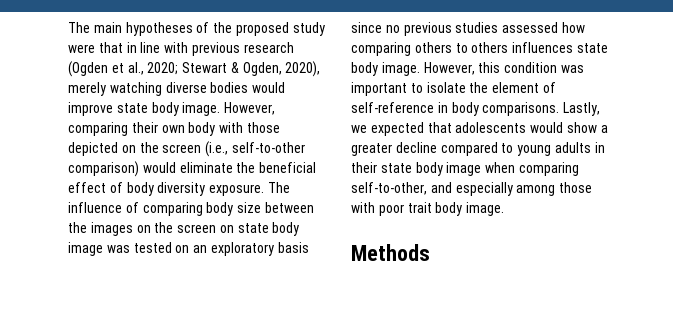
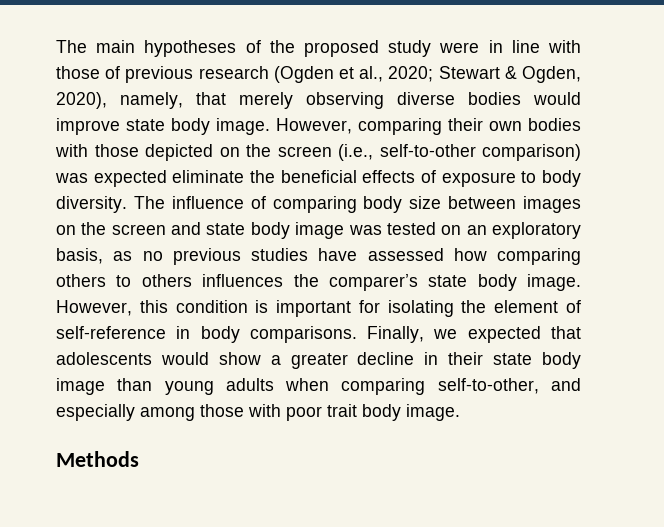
- The main hypotheses of the proposed study were that in line with previous research (Ogden et al., 2020; Stewart & Ogden, 2020), merely watching diverse bodies would improve state body image.
+ The main hypotheses of the proposed study were in line with those of previous research (Ogden et al., 2020; Stewart & Ogden, 2020), namely, that merely observing diverse bodies would improve state body image.
- However, comparing their own body with those depicted on the screen (i.e., self-to-other comparison) would eliminate the beneficial effect of body diversity exposure.
+ However, comparing their own bodies with those depicted on the screen (i.e., self-to-other comparison) was expected eliminate the beneficial effects of exposure to body diversity.
- The influence of comparing body size between the images on the screen on state body image was tested on an exploratory basis since no previous studies assessed how comparing others to others influences state body image.
+ The influence of comparing body size between images on the screen and state body image was tested on an exploratory basis, as no previous studies have assessed how comparing others to others influences the comparer’s state body image.
- However, this condition was important to isolate the element of self-reference in body comparisons.
+ However, this condition is important for isolating the element of self-reference in body comparisons.
- Lastly, we expected that adolescents would show a greater decline compared to young adults in their state body image when comparing self-to-other, and especially among those with poor trait body image.
+ Finally, we expected that adolescents would show a greater decline in their state body image than young adults when comparing self-to-other, and especially among those with poor trait body image.

